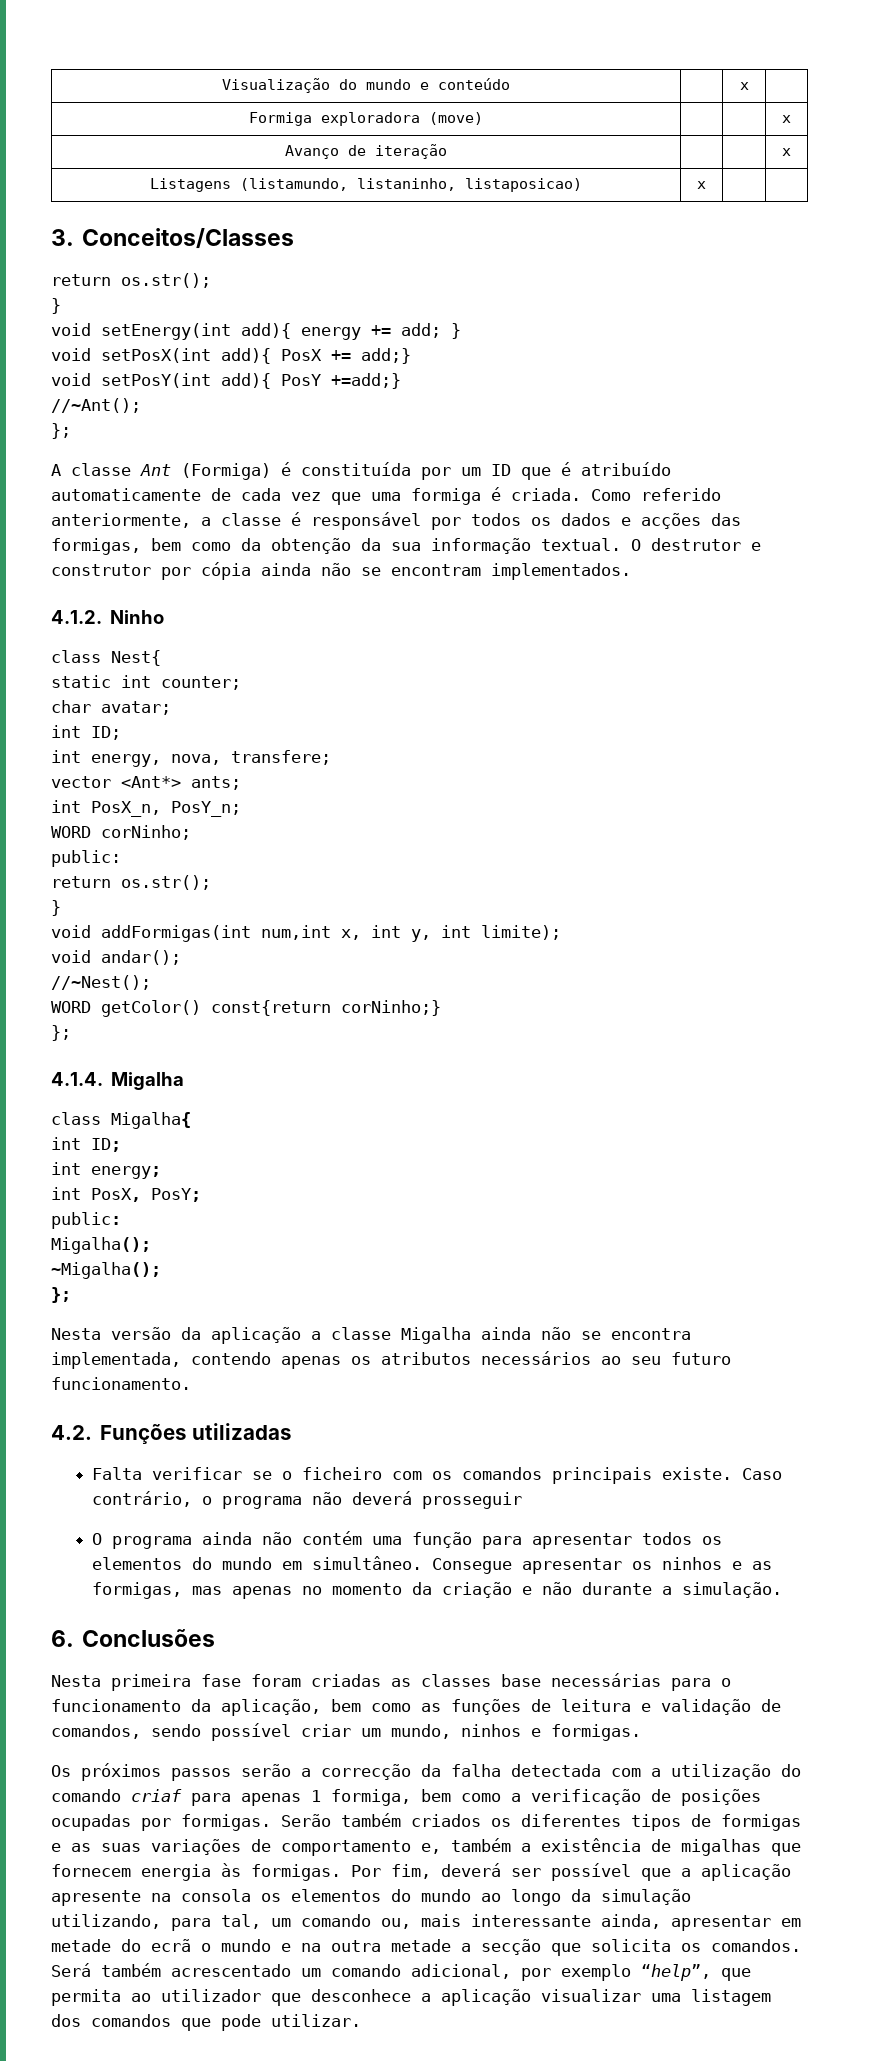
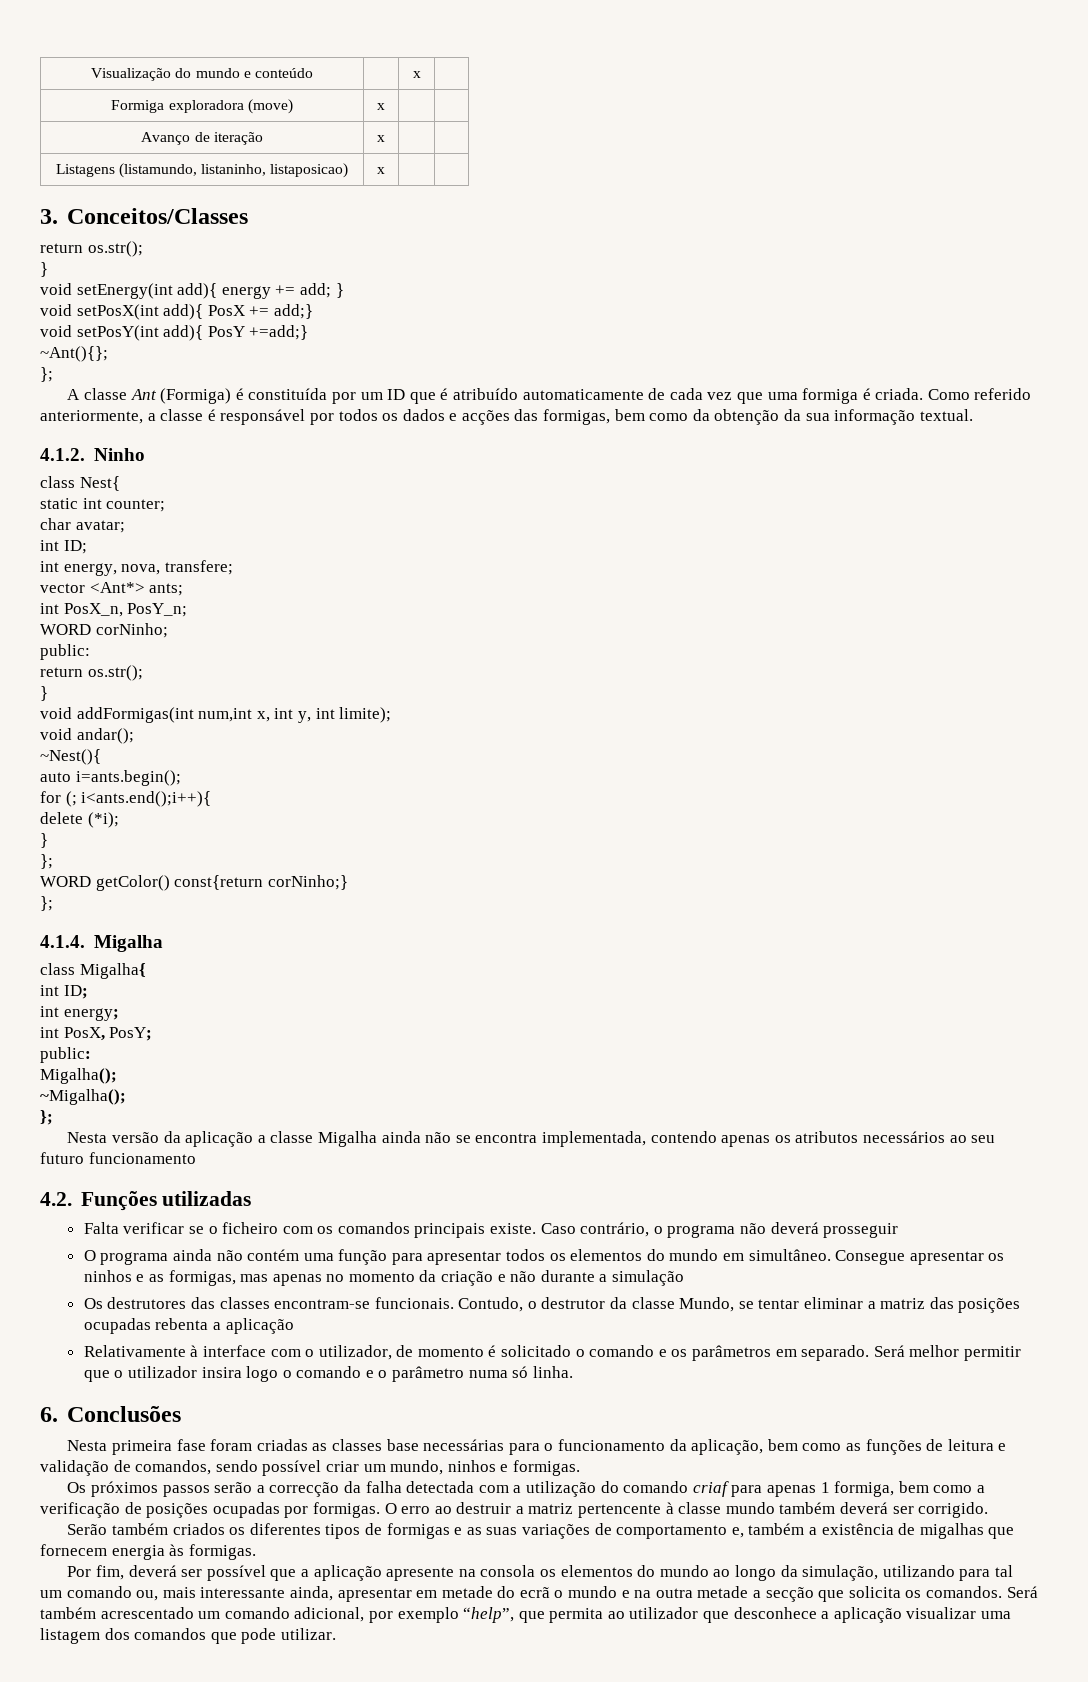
- Formiga exploradora (move) | | | x
+ Formiga exploradora (move) | x | |
- Avanço de iteração | | | x
+ Avanço de iteração | x | |
- //~Ant();
+ ~Ant(){};
- O destrutor e construtor por cópia ainda não se encontram implementados.
- //~Nest();
+ ~Nest(){
+ auto i=ants.begin();
+ for (; i<ants.end();i++){
+ delete (*i);
+ }
+ };
- Nesta versão da aplicação a classe Migalha ainda não se encontra implementada, contendo apenas os atributos necessários ao seu futuro funcionamento.
+ Nesta versão da aplicação a classe Migalha ainda não se encontra implementada, contendo apenas os atributos necessários ao seu futuro funcionamento
- Consegue apresentar os ninhos e as formigas, mas apenas no momento da criação e não durante a simulação.
+ Consegue apresentar os ninhos e as formigas, mas apenas no momento da criação e não durante a simulação
+ Os destrutores das classes encontram-se funcionais. Contudo, o destrutor da classe Mundo, se tentar eliminar a matriz das posições ocupadas rebenta a aplicação
+ Relativamente à interface com o utilizador, de momento é solicitado o comando e os parâmetros em separado. Será melhor permitir que o utilizador insira logo o comando e o parâmetro numa só linha.
- Os próximos passos serão a correcção da falha detectada com a utilização do comando criaf para apenas 1 formiga, bem como a verificação de posições ocupadas por formigas. Serão também criados os diferentes tipos de formigas e as suas variações de comportamento e, também a existência de migalhas que fornecem energia às formigas. Por fim, deverá ser possível que a aplicação apresente na consola os elementos do mundo ao longo da simulação utilizando, para tal, um comando ou, mais interessante ainda, apresentar em metade do ecrã o mundo e na outra metade a secção que solicita os comandos.
+ Os próximos passos serão a correcção da falha detectada com a utilização do comando criaf para apenas 1 formiga, bem como a verificação de posições ocupadas por formigas. O erro ao destruir a matriz pertencente à classe mundo também deverá ser corrigido.
+ Serão também criados os diferentes tipos de formigas e as suas variações de comportamento e, também a existência de migalhas que fornecem energia às formigas.
+ Por fim, deverá ser possível que a aplicação apresente na consola os elementos do mundo ao longo da simulação, utilizando para tal um comando ou, mais interessante ainda, apresentar em metade do ecrã o mundo e na outra metade a secção que solicita os comandos.

